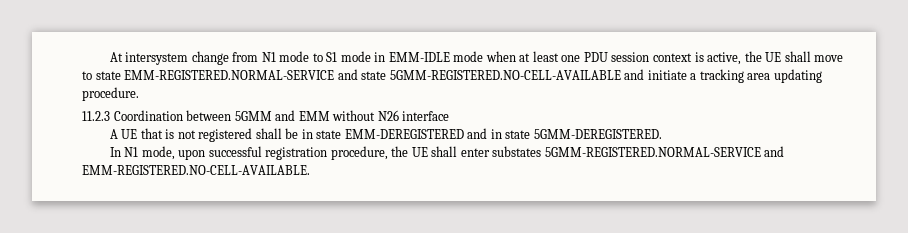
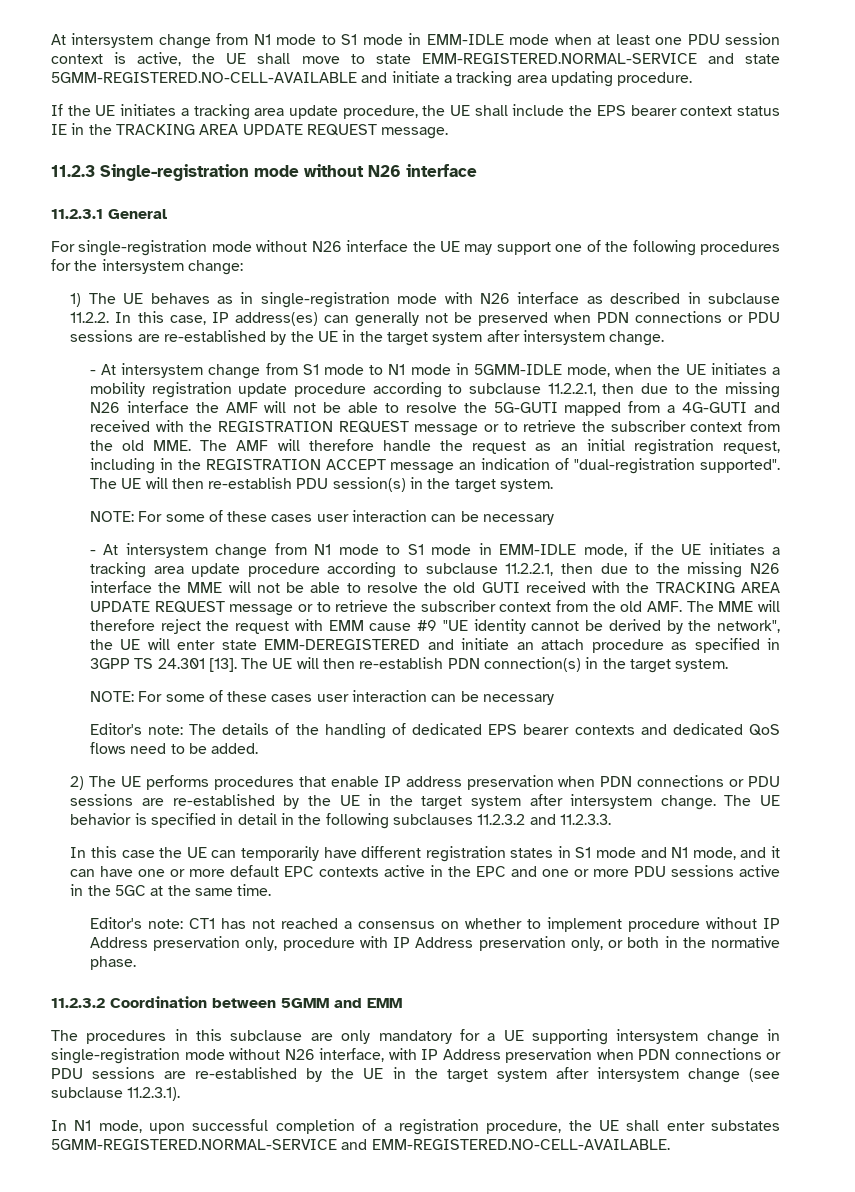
- 11.2.3 Coordination between 5GMM and EMM without N26 interface
- A UE that is not registered shall be in state EMM-DEREGISTERED and in state 5GMM-DEREGISTERED.
+ If the UE initiates a tracking area update procedure, the UE shall include the EPS bearer context status IE in the TRACKING AREA UPDATE REQUEST message.
+ 11.2.3 Single-registration mode without N26 interface
+ 11.2.3.1 General
+ For single-registration mode without N26 interface the UE may support one of the following procedures for the intersystem change:
+ 1) The UE behaves as in single-registration mode with N26 interface as described in subclause 11.2.2. In this case, IP address(es) can generally not be preserved when PDN connections or PDU sessions are re-established by the UE in the target system after intersystem change.
+ - At intersystem change from S1 mode to N1 mode in 5GMM-IDLE mode, when the UE initiates a mobility registration update procedure according to subclause 11.2.2.1, then due to the missing N26 interface the AMF will not be able to resolve the 5G-GUTI mapped from a 4G-GUTI and received with the REGISTRATION REQUEST message or to retrieve the subscriber context from the old MME. The AMF will therefore handle the request as an initial registration request, including in the REGISTRATION ACCEPT message an indication of "dual-registration supported". The UE will then re-establish PDU session(s) in the target system.
+ NOTE: For some of these cases user interaction can be necessary
+ - At intersystem change from N1 mode to S1 mode in EMM-IDLE mode, if the UE initiates a tracking area update procedure according to subclause 11.2.2.1, then due to the missing N26 interface the MME will not be able to resolve the old GUTI received with the TRACKING AREA UPDATE REQUEST message or to retrieve the subscriber context from the old AMF. The MME will therefore reject the request with EMM cause #9 "UE identity cannot be derived by the network", the UE will enter state EMM-DEREGISTERED and initiate an attach procedure as specified in 3GPP TS 24.301 [13]. The UE will then re-establish PDN connection(s) in the target system.
+ NOTE: For some of these cases user interaction can be necessary
+ Editor's note: The details of the handling of dedicated EPS bearer contexts and dedicated QoS flows need to be added.
+ 2) The UE performs procedures that enable IP address preservation when PDN connections or PDU sessions are re-established by the UE in the target system after intersystem change. The UE behavior is specified in detail in the following subclauses 11.2.3.2 and 11.2.3.3.
+ In this case the UE can temporarily have different registration states in S1 mode and N1 mode, and it can have one or more default EPC contexts active in the EPC and one or more PDU sessions active in the 5GC at the same time.
+ Editor's note: CT1 has not reached a consensus on whether to implement procedure without IP Address preservation only, procedure with IP Address preservation only, or both in the normative phase.
+ 11.2.3.2 Coordination between 5GMM and EMM
+ The procedures in this subclause are only mandatory for a UE supporting intersystem change in single-registration mode without N26 interface, with IP Address preservation when PDN connections or PDU sessions are re-established by the UE in the target system after intersystem change (see subclause 11.2.3.1).
- In N1 mode, upon successful registration procedure, the UE shall enter substates 5GMM-REGISTERED.NORMAL-SERVICE and EMM-REGISTERED.NO-CELL-AVAILABLE.
+ In N1 mode, upon successful completion of a registration procedure, the UE shall enter substates 5GMM-REGISTERED.NORMAL-SERVICE and EMM-REGISTERED.NO-CELL-AVAILABLE.

